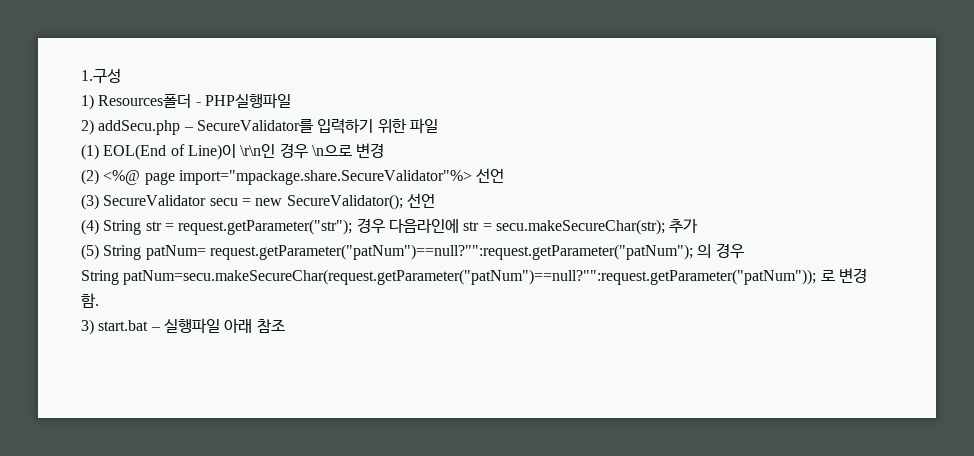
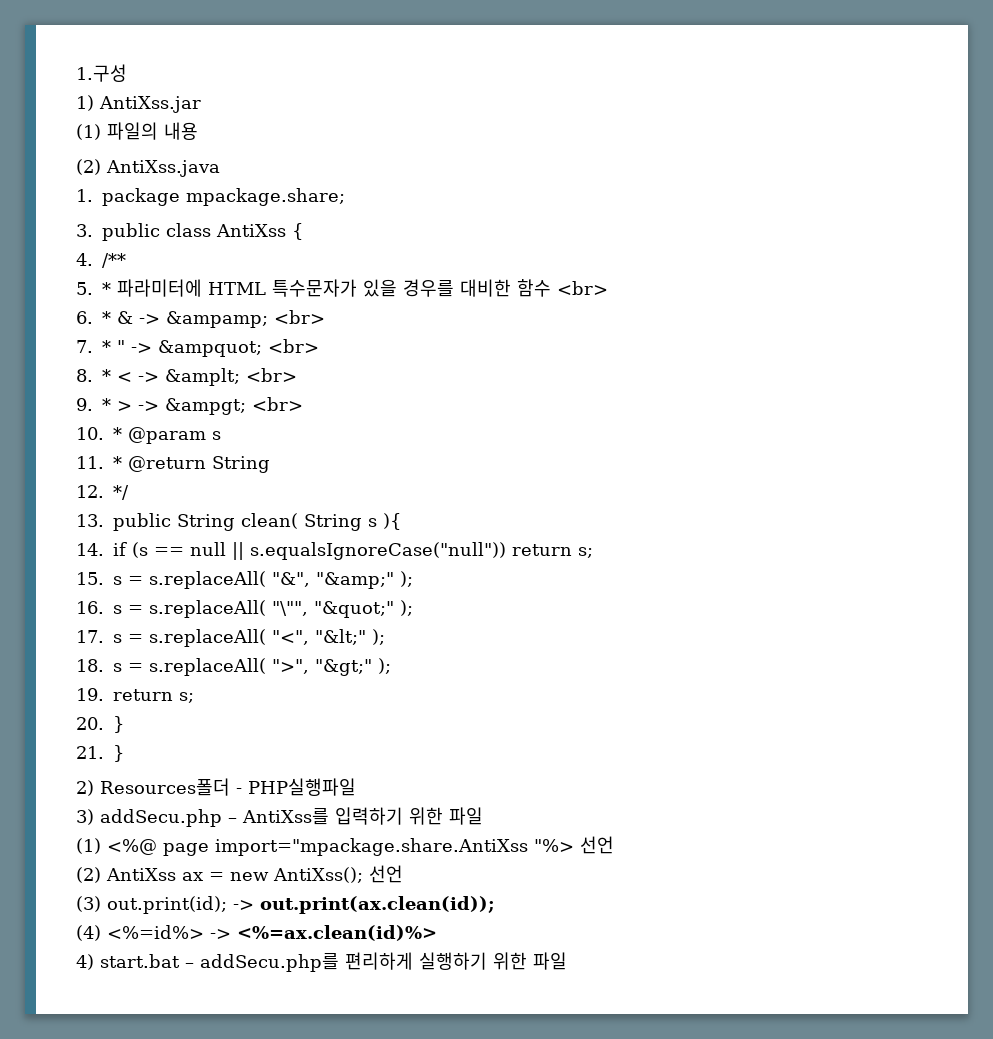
- 1) Resources폴더 - PHP실행파일
+ 1) AntiXss.jar
+ (1) 파일의 내용
+ (2) AntiXss.java
+ 1. package mpackage.share;
+ 3. public class AntiXss {
+ 4. /**
+ 5. * 파라미터에 HTML 특수문자가 있을 경우를 대비한 함수 <br>
+ 6. * & -> &ampamp; <br>
+ 7. * " -> &ampquot; <br>
+ 8. * < -> &amplt; <br>
+ 9. * > -> &ampgt; <br>
+ 10. * @param s
+ 11. * @return String
+ 12. */
+ 13. public String clean( String s ){
+ 14. if (s == null || s.equalsIgnoreCase("null")) return s;
+ 15. s = s.replaceAll( "&", "&amp;" );
+ 16. s = s.replaceAll( "\"", "&quot;" );
+ 17. s = s.replaceAll( "<", "&lt;" );
+ 18. s = s.replaceAll( ">", "&gt;" );
+ 19. return s;
+ 20. }
+ 21. }
+ 2) Resources폴더 - PHP실행파일
- 2) addSecu.php – SecureValidator를 입력하기 위한 파일
+ 3) addSecu.php – AntiXss를 입력하기 위한 파일
- (1) EOL(End of Line)이 \r\n인 경우 \n으로 변경
- (2) <%@ page import="mpackage.share.SecureValidator"%> 선언
- (3) SecureValidator secu = new SecureValidator(); 선언
- (4) String str = request.getParameter("str"); 경우 다음라인에 str = secu.makeSecureChar(str); 추가
- (5) String patNum= request.getParameter("patNum")==null?"":request.getParameter("patNum"); 의 경우
- String patNum=secu.makeSecureChar(request.getParameter("patNum")==null?"":request.getParameter("patNum")); 로 변경 함.
- 3) start.bat – 실행파일 아래 참조
+ (1) <%@ page import="mpackage.share.AntiXss "%> 선언
+ (2) AntiXss ax = new AntiXss(); 선언
+ (3) out.print(id); -> out.print(ax.clean(id));
+ (4) <%=id%> -> <%=ax.clean(id)%>
+ 4) start.bat – addSecu.php를 편리하게 실행하기 위한 파일

